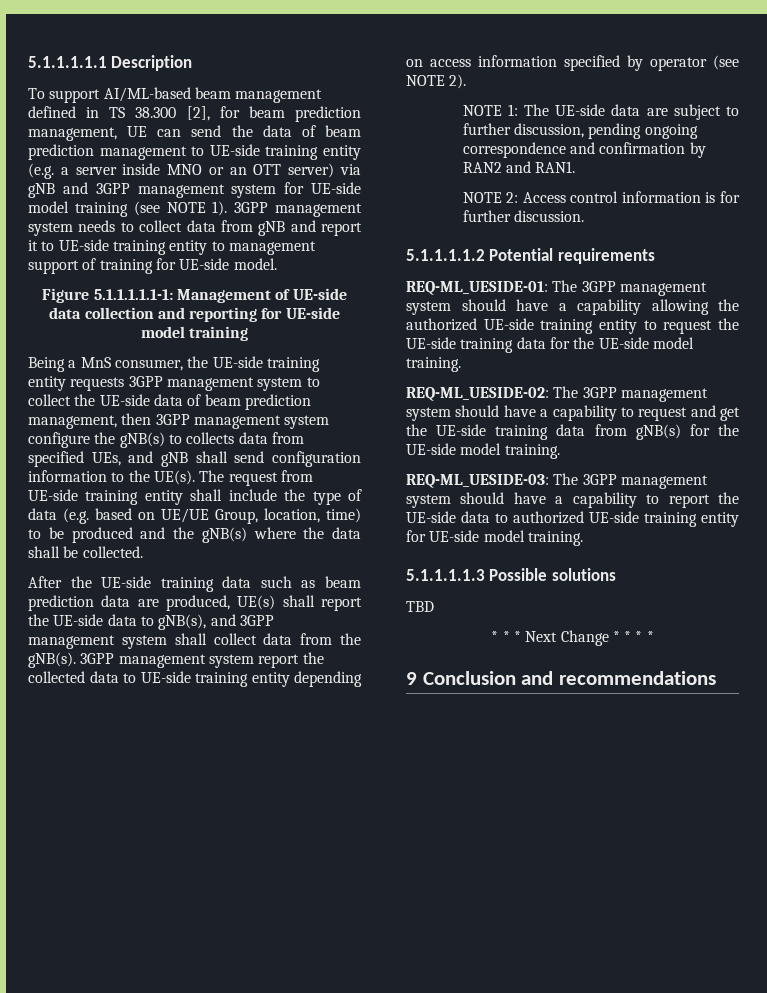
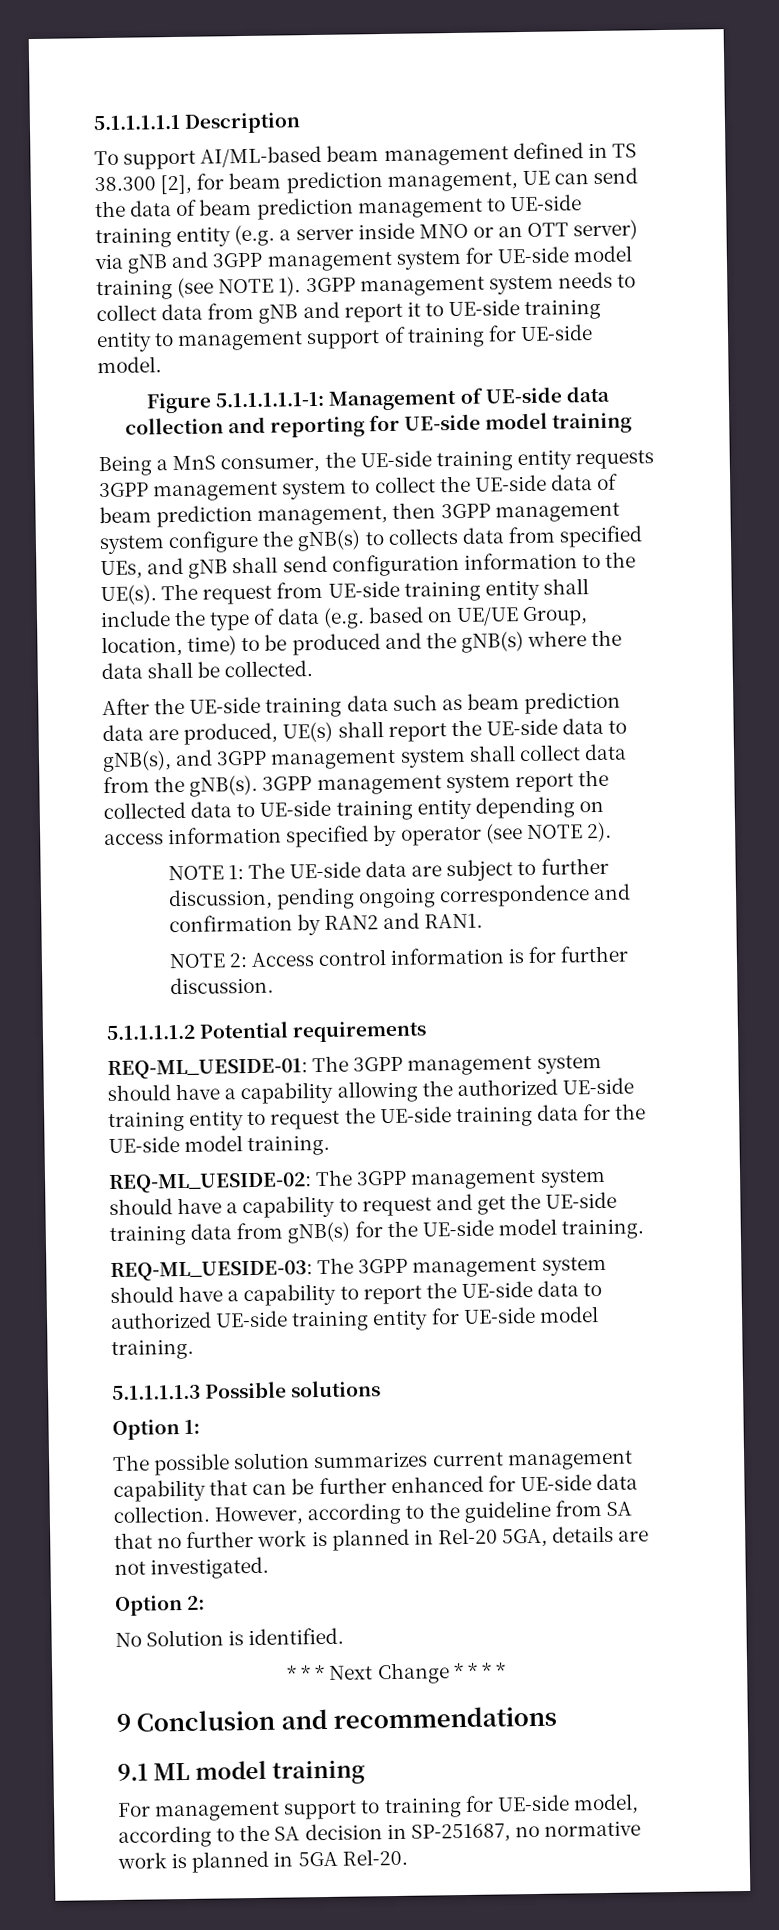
- TBD
+ Option 1:
+ The possible solution summarizes current management capability that can be further enhanced for UE-side data collection. However, according to the guideline from SA that no further work is planned in Rel-20 5GA, details are not investigated.
+ Option 2:
+ No Solution is identified.
+ 9.1 ML model training
+ For management support to training for UE-side model, according to the SA decision in SP-251687, no normative work is planned in 5GA Rel-20.

